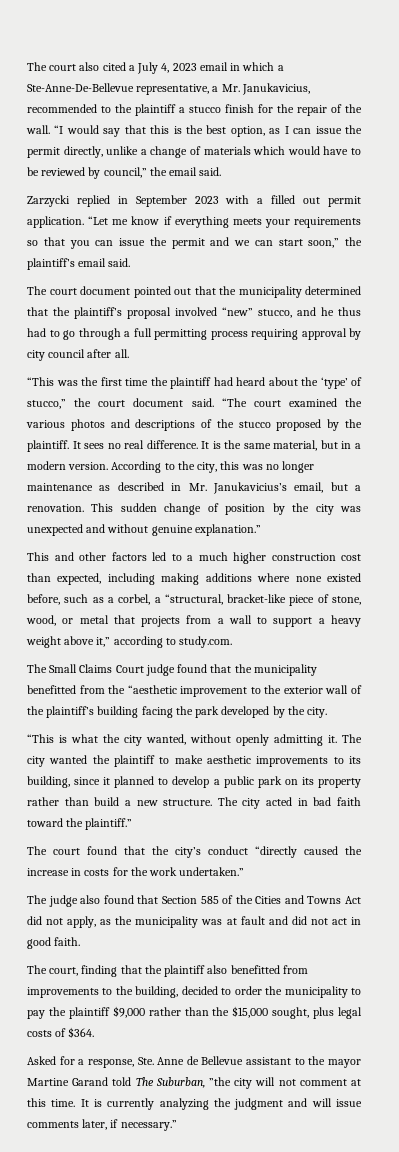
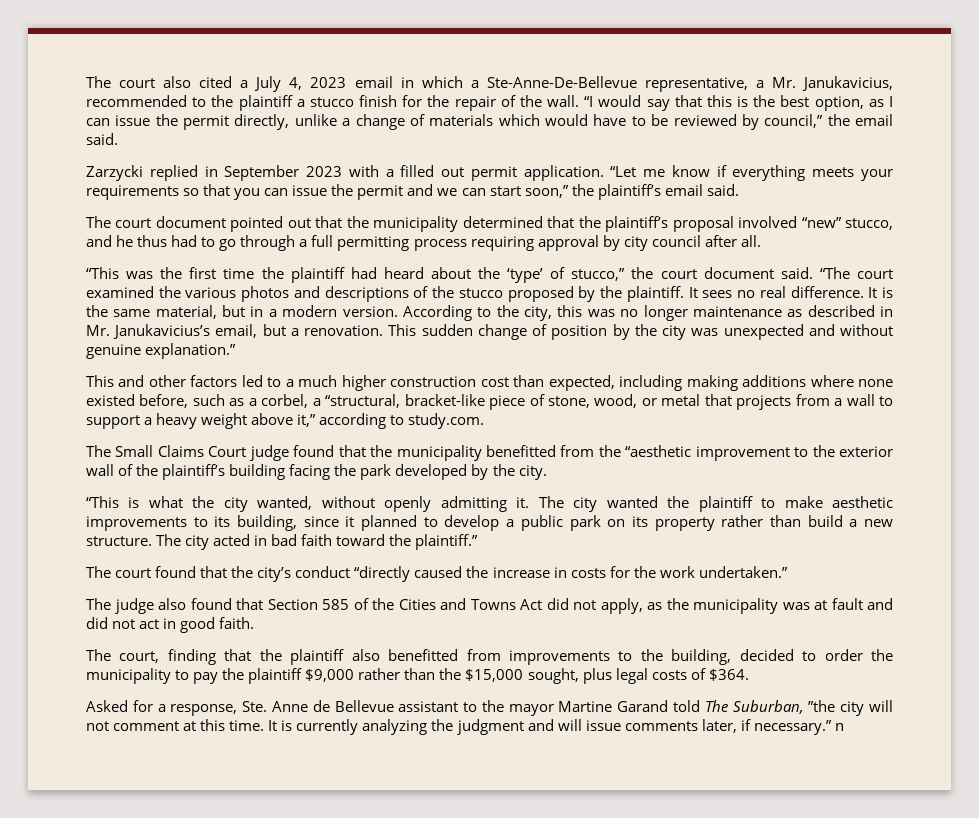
- It is currently analyzing the judgment and will issue comments later, if necessary.”
+ It is currently analyzing the judgment and will issue comments later, if necessary.” n

